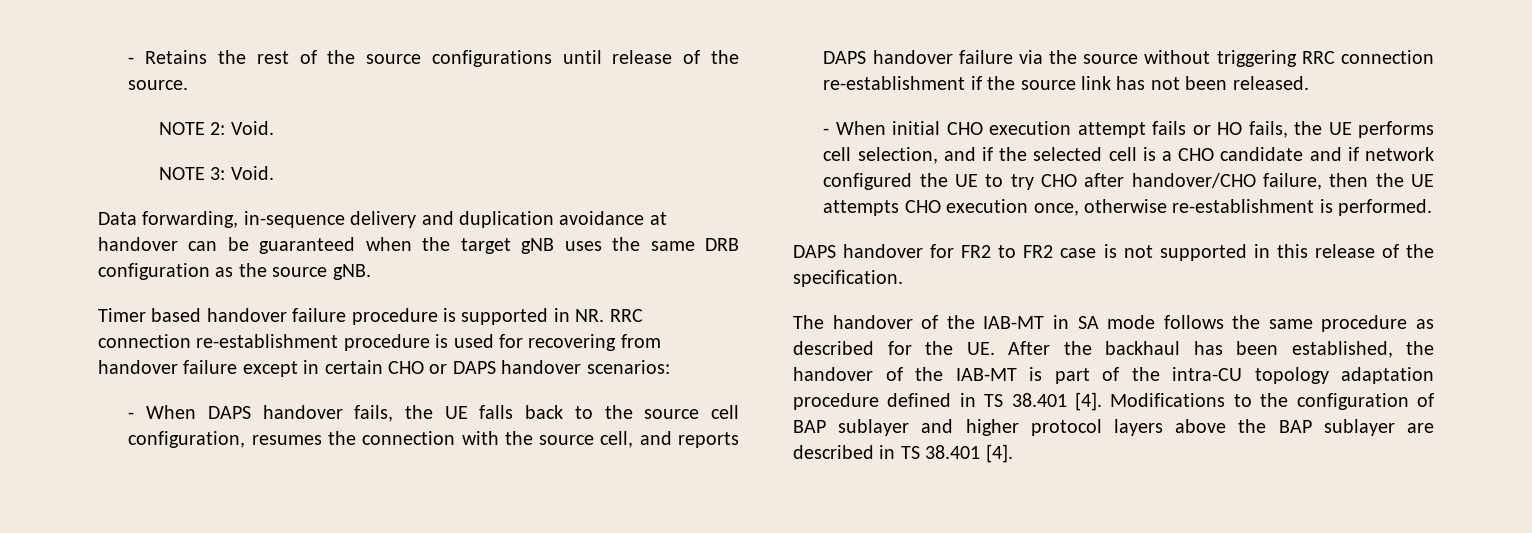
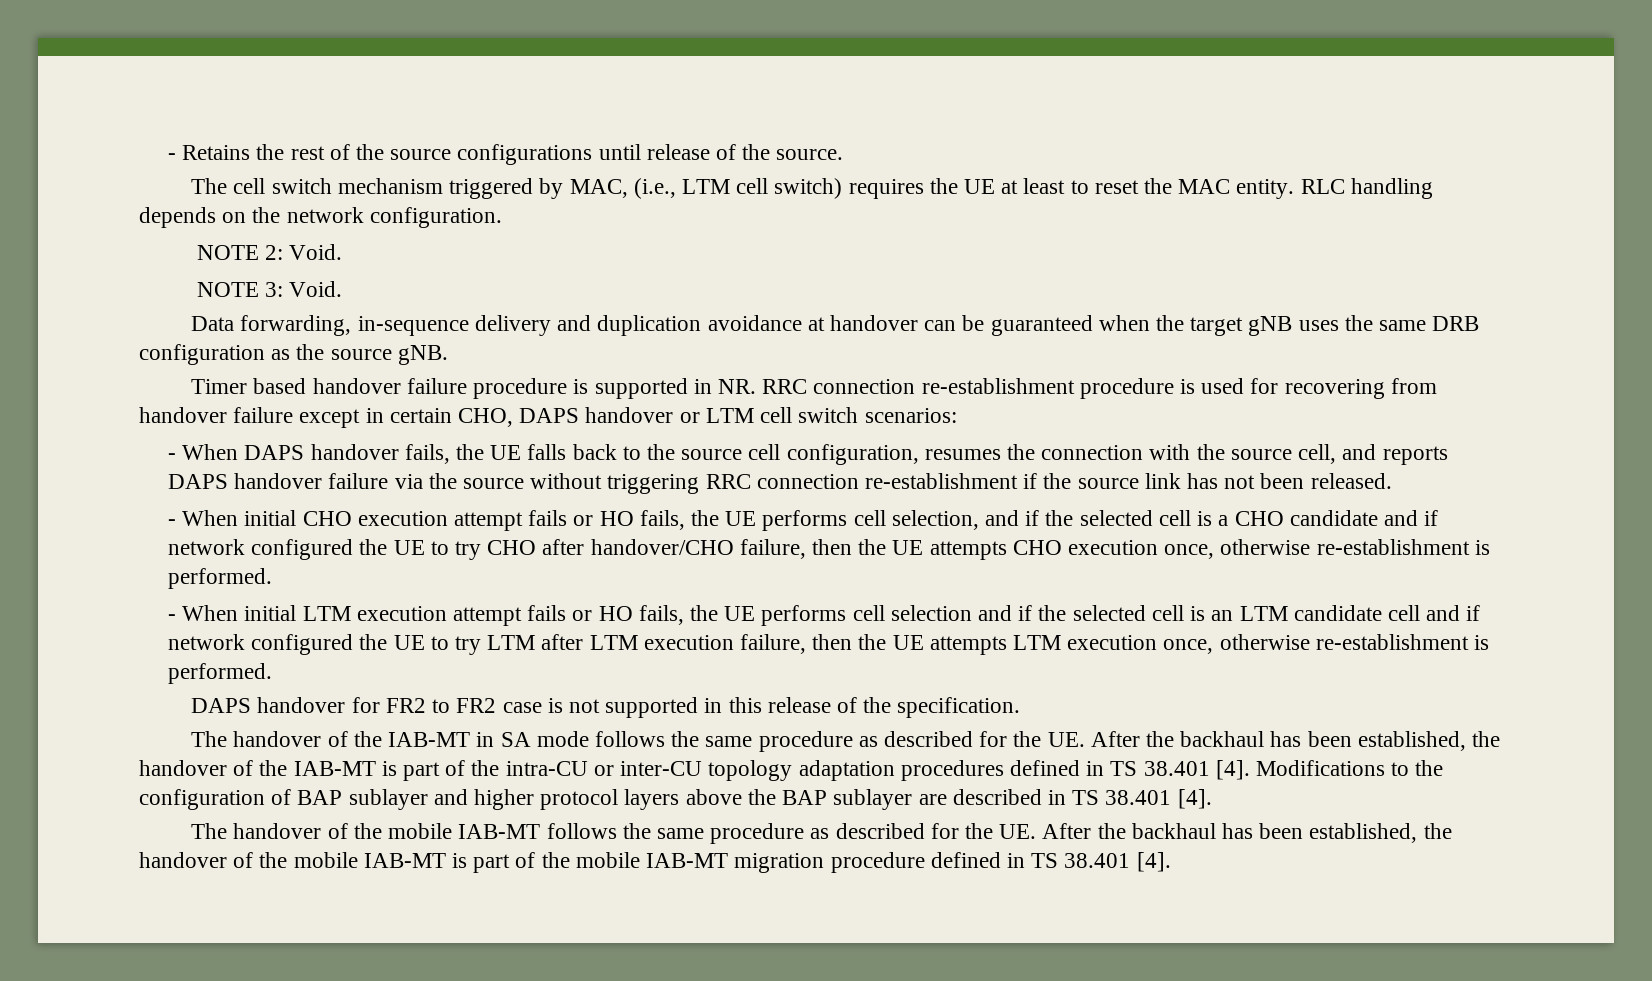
+ The cell switch mechanism triggered by MAC, (i.e., LTM cell switch) requires the UE at least to reset the MAC entity. RLC handling depends on the network configuration.
- Timer based handover failure procedure is supported in NR. RRC connection re-establishment procedure is used for recovering from handover failure except in certain CHO or DAPS handover scenarios:
+ Timer based handover failure procedure is supported in NR. RRC connection re-establishment procedure is used for recovering from handover failure except in certain CHO, DAPS handover or LTM cell switch scenarios:
+ - When initial LTM execution attempt fails or HO fails, the UE performs cell selection and if the selected cell is an LTM candidate cell and if network configured the UE to try LTM after LTM execution failure, then the UE attempts LTM execution once, otherwise re-establishment is performed.
- The handover of the IAB-MT in SA mode follows the same procedure as described for the UE. After the backhaul has been established, the handover of the IAB-MT is part of the intra-CU topology adaptation procedure defined in TS 38.401 [4].
+ The handover of the IAB-MT in SA mode follows the same procedure as described for the UE. After the backhaul has been established, the handover of the IAB-MT is part of the intra-CU or inter-CU topology adaptation procedures defined in TS 38.401 [4].
+ The handover of the mobile IAB-MT follows the same procedure as described for the UE. After the backhaul has been established, the handover of the mobile IAB-MT is part of the mobile IAB-MT migration procedure defined in TS 38.401 [4].

